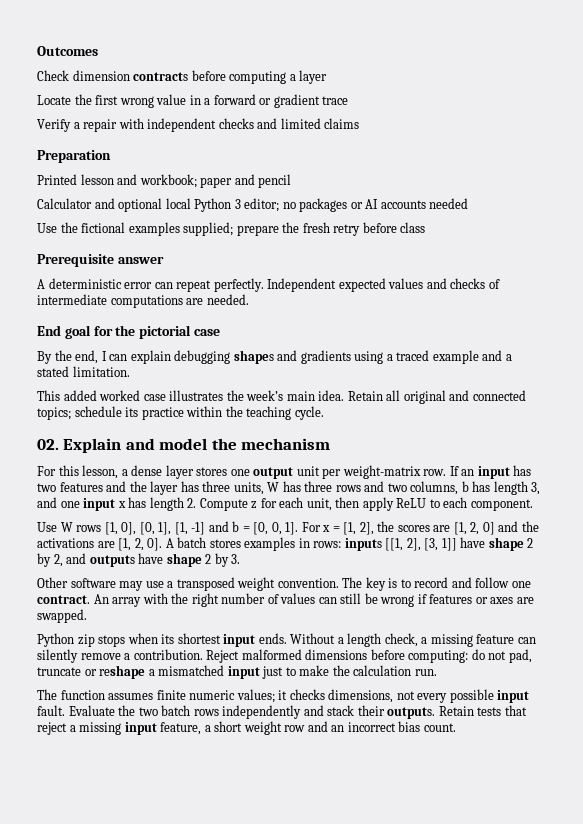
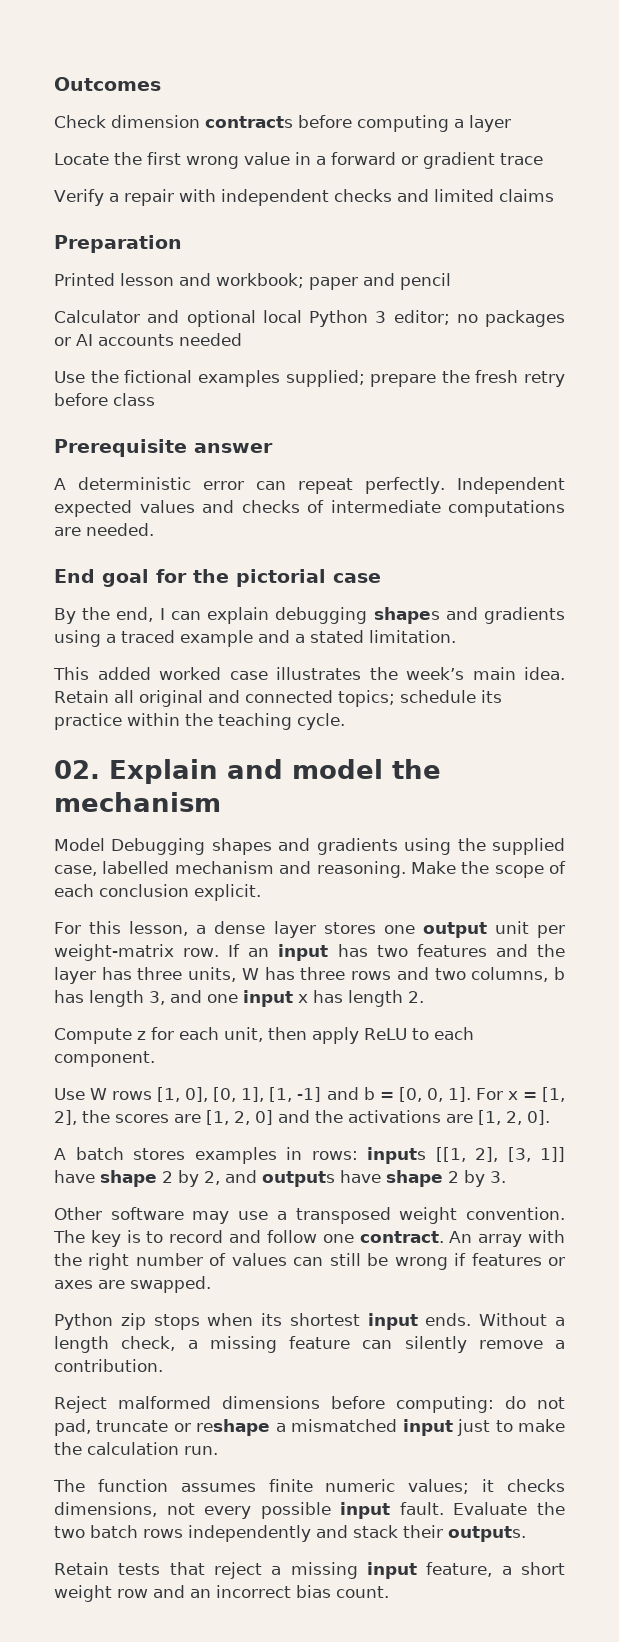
+ Model Debugging shapes and gradients using the supplied case, labelled mechanism and reasoning. Make the scope of each conclusion explicit.
- If an input has two features and the layer has three units, W has three rows and two columns, b has length 3, and one input x has length 2. Compute z for each unit, then apply ReLU to each component.
+ If an input has two features and the layer has three units, W has three rows and two columns, b has length 3, and one input x has length 2.
+ Compute z for each unit, then apply ReLU to each component.
- For x = [1, 2], the scores are [1, 2, 0] and the activations are [1, 2, 0]. A batch stores examples in rows: inputs [[1, 2], [3, 1]] have shape 2 by 2, and outputs have shape 2 by 3.
+ For x = [1, 2], the scores are [1, 2, 0] and the activations are [1, 2, 0].
+ A batch stores examples in rows: inputs [[1, 2], [3, 1]] have shape 2 by 2, and outputs have shape 2 by 3.
- Without a length check, a missing feature can silently remove a contribution. Reject malformed dimensions before computing: do not pad, truncate or reshape a mismatched input just to make the calculation run.
+ Without a length check, a missing feature can silently remove a contribution.
+ Reject malformed dimensions before computing: do not pad, truncate or reshape a mismatched input just to make the calculation run.
- Evaluate the two batch rows independently and stack their outputs. Retain tests that reject a missing input feature, a short weight row and an incorrect bias count.
+ Evaluate the two batch rows independently and stack their outputs.
+ Retain tests that reject a missing input feature, a short weight row and an incorrect bias count.

